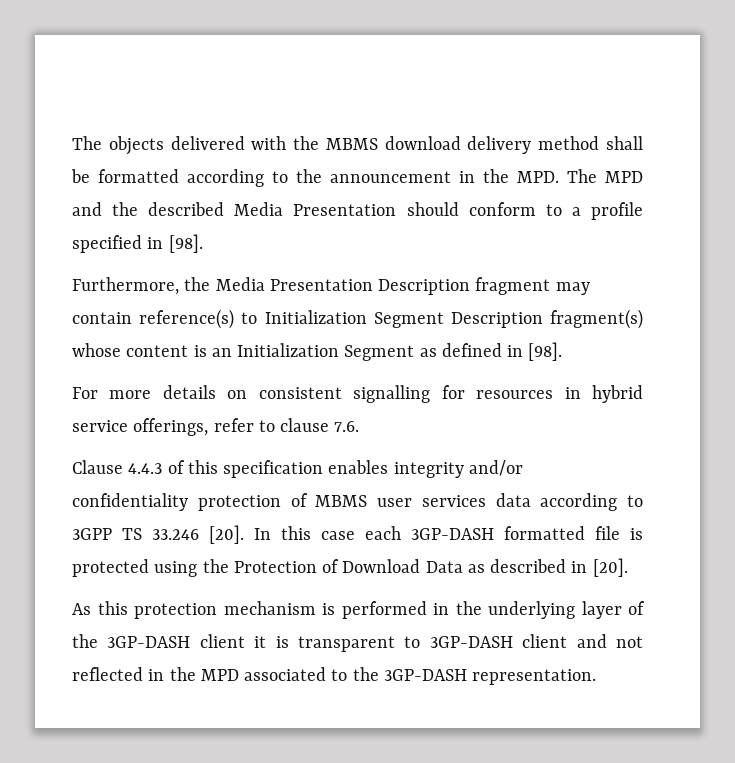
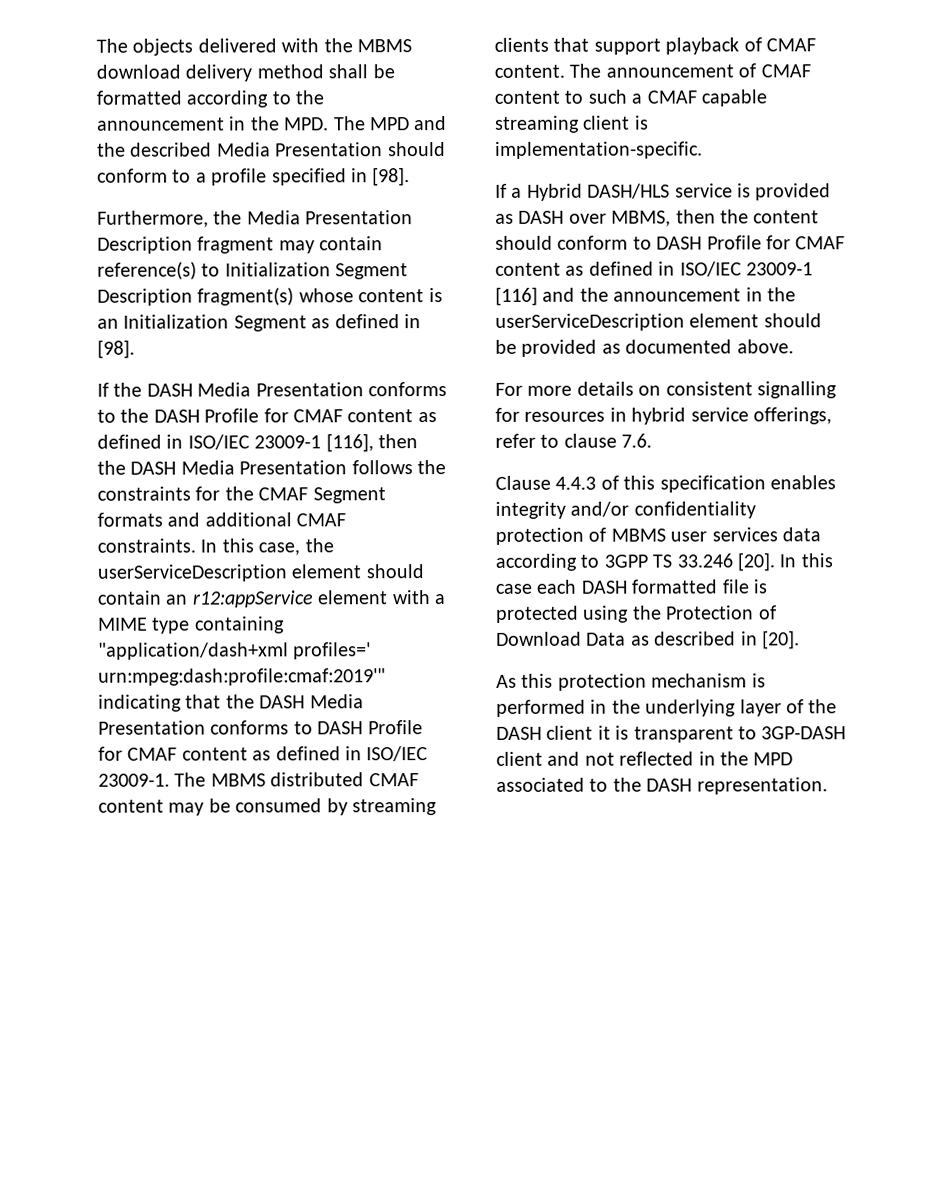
+ If the DASH Media Presentation conforms to the DASH Profile for CMAF content as defined in ISO/IEC 23009-1 [116], then the DASH Media Presentation follows the constraints for the CMAF Segment formats and additional CMAF constraints. In this case, the userServiceDescription element should contain an r12:appService element with a MIME type containing "application/dash+xml profiles=' urn:mpeg:dash:profile:cmaf:2019'" indicating that the DASH Media Presentation conforms to DASH Profile for CMAF content as defined in ISO/IEC 23009-1. The MBMS distributed CMAF content may be consumed by streaming clients that support playback of CMAF content. The announcement of CMAF content to such a CMAF capable streaming client is implementation-specific.
+ If a Hybrid DASH/HLS service is provided as DASH over MBMS, then the content should conform to DASH Profile for CMAF content as defined in ISO/IEC 23009-1 [116] and the announcement in the userServiceDescription element should be provided as documented above.
- In this case each 3GP-DASH formatted file is protected using the Protection of Download Data as described in [20].
+ In this case each DASH formatted file is protected using the Protection of Download Data as described in [20].
- As this protection mechanism is performed in the underlying layer of the 3GP-DASH client it is transparent to 3GP-DASH client and not reflected in the MPD associated to the 3GP-DASH representation.
+ As this protection mechanism is performed in the underlying layer of the DASH client it is transparent to 3GP-DASH client and not reflected in the MPD associated to the DASH representation.

